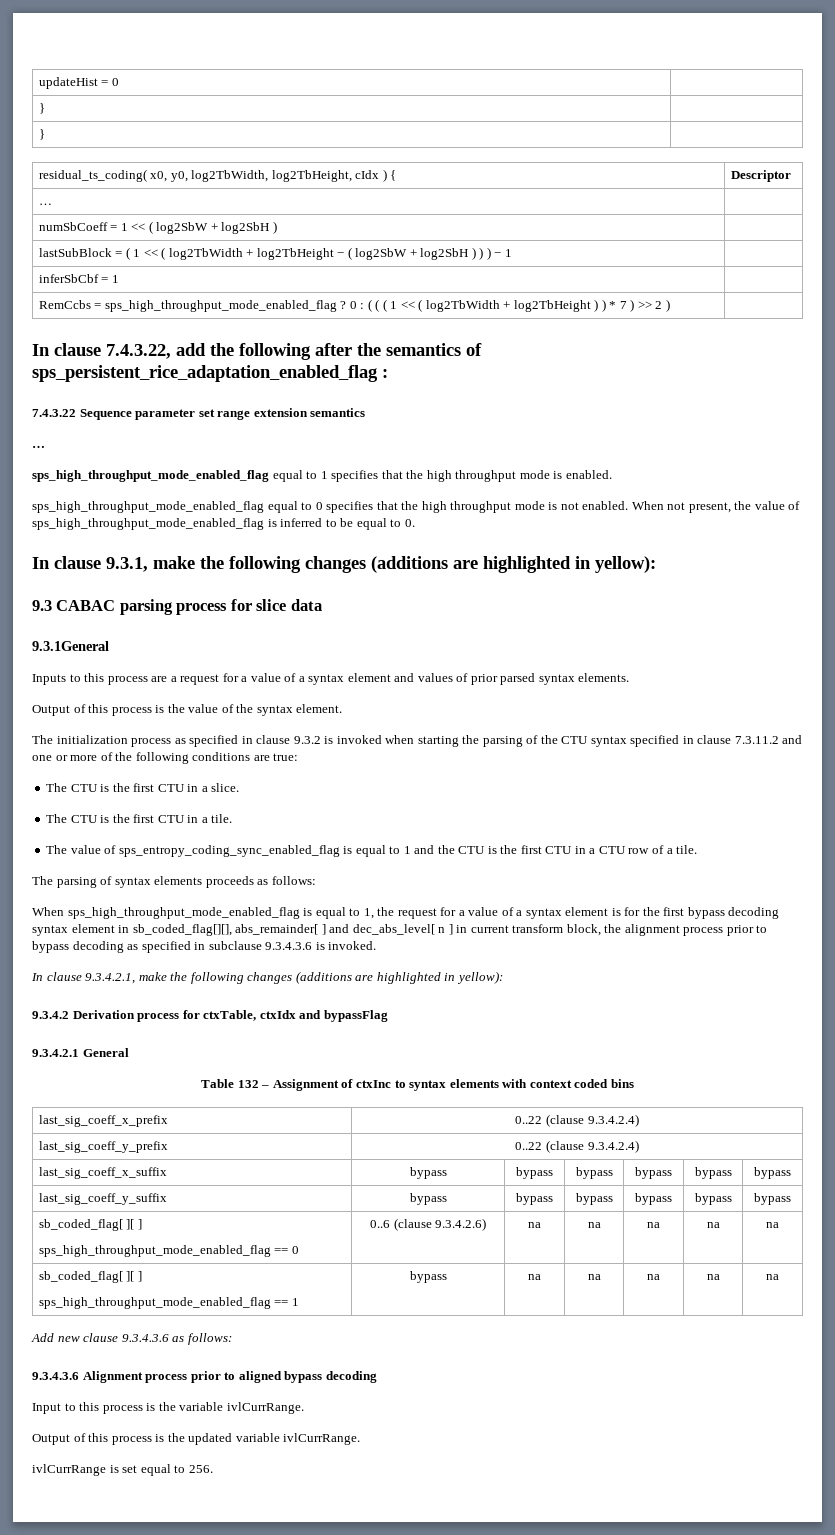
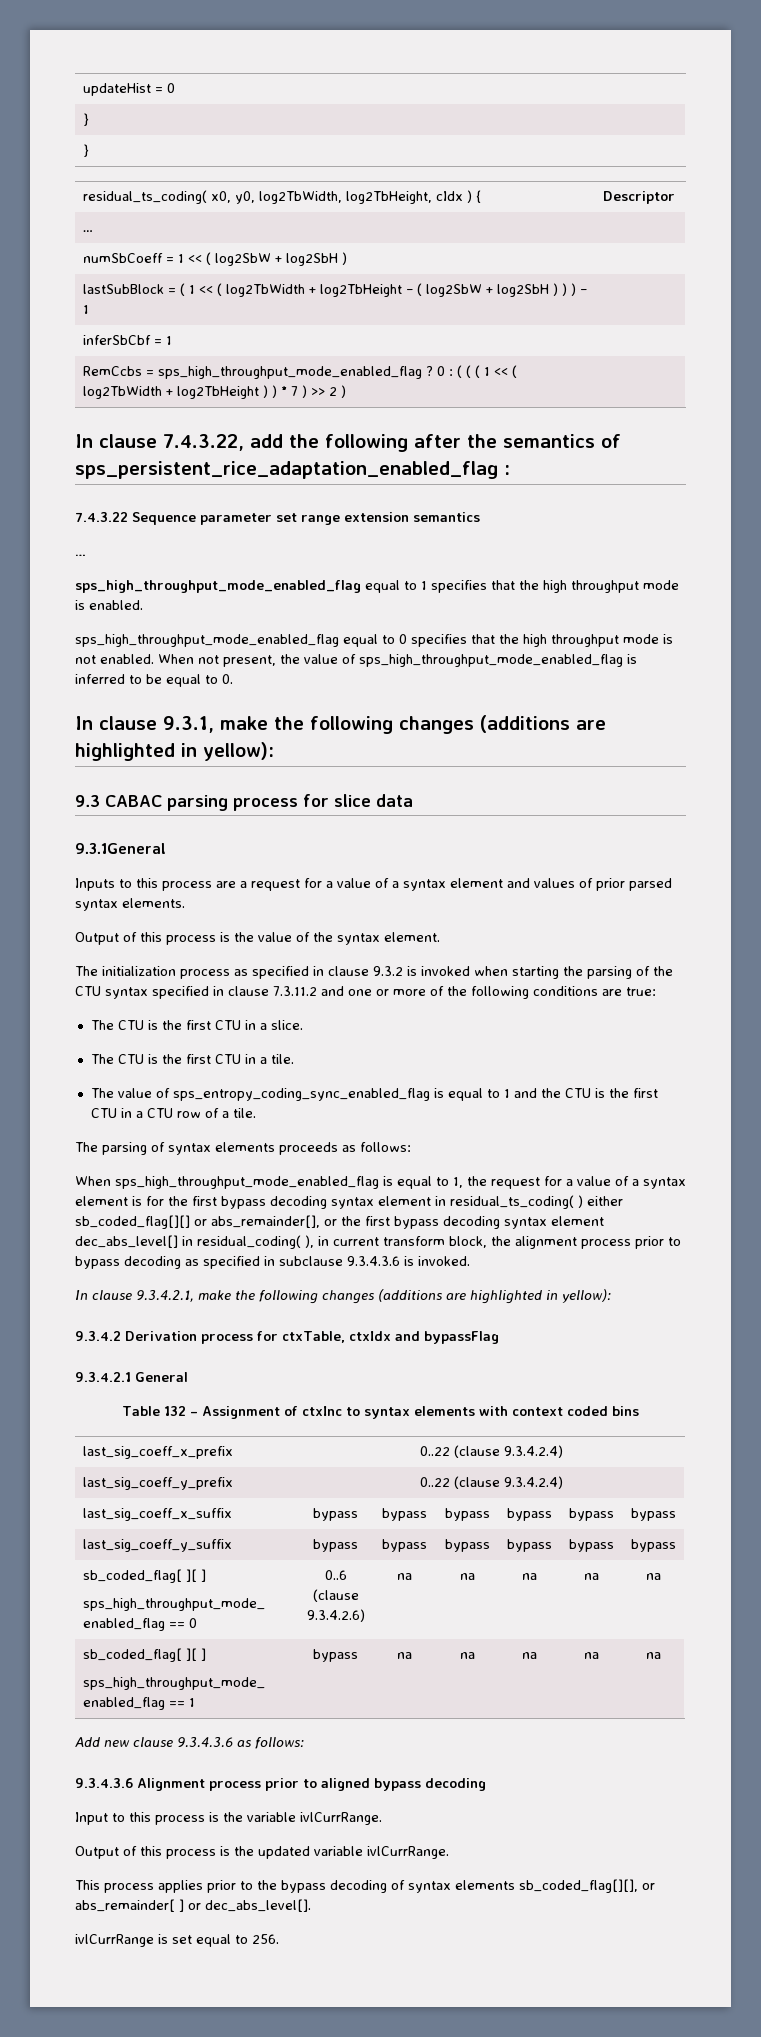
- When sps_high_throughput_mode_enabled_flag is equal to 1, the request for a value of a syntax element is for the first bypass decoding syntax element in sb_coded_flag[][], abs_remainder[ ] and dec_abs_level[ n ] in current transform block, the alignment process prior to bypass decoding as specified in subclause 9.3.4.3.6 is invoked.
+ When sps_high_throughput_mode_enabled_flag is equal to 1, the request for a value of a syntax element is for the first bypass decoding syntax element in residual_ts_coding( ) either sb_coded_flag[][] or abs_remainder[], or the first bypass decoding syntax element dec_abs_level[] in residual_coding( ), in current transform block, the alignment process prior to bypass decoding as specified in subclause 9.3.4.3.6 is invoked.
+ This process applies prior to the bypass decoding of syntax elements sb_coded_flag[][], or abs_remainder[ ] or dec_abs_level[].

